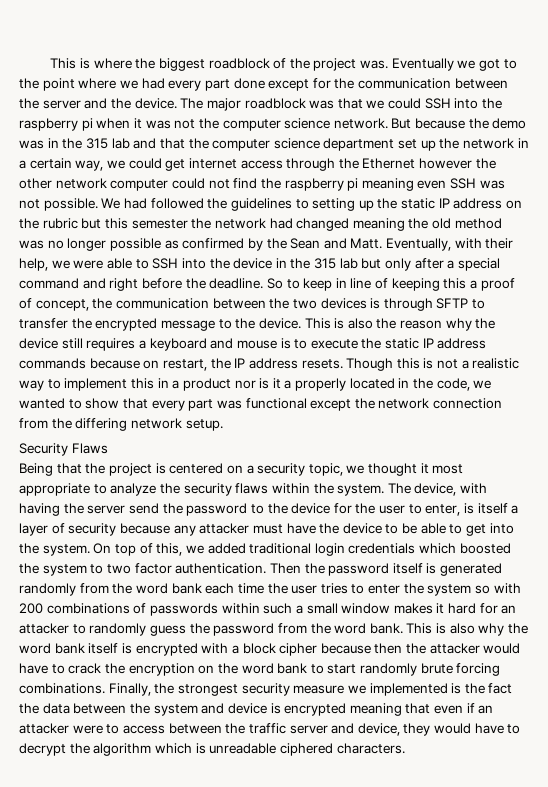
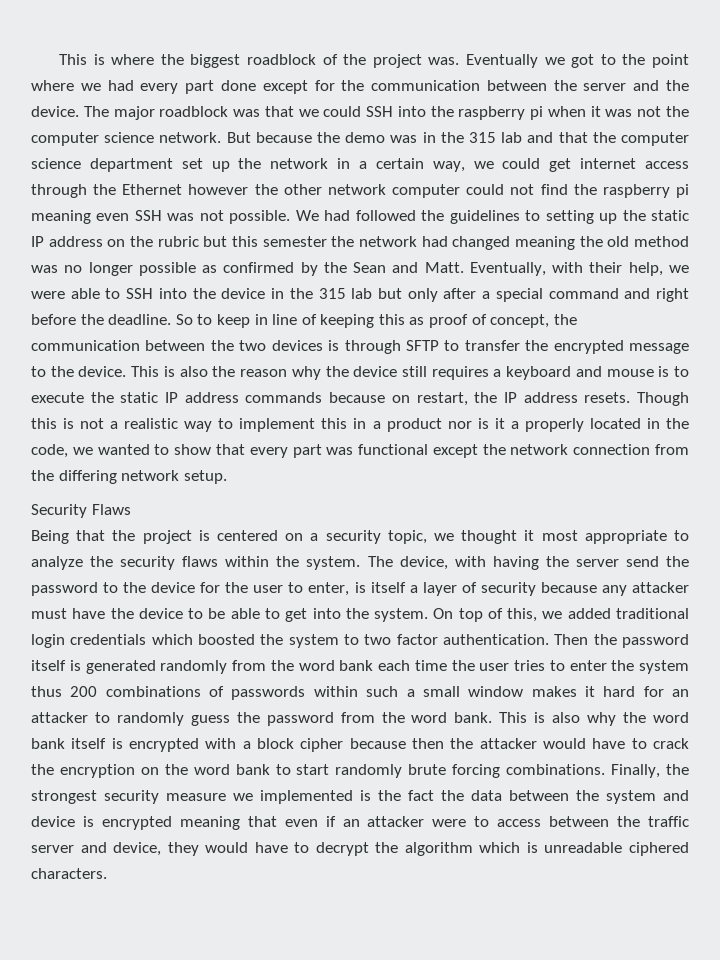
- So to keep in line of keeping this a proof of concept, the communication between the two devices is through SFTP to transfer the encrypted message to the device.
+ So to keep in line of keeping this as proof of concept, the communication between the two devices is through SFTP to transfer the encrypted message to the device.
- Then the password itself is generated randomly from the word bank each time the user tries to enter the system so with 200 combinations of passwords within such a small window makes it hard for an attacker to randomly guess the password from the word bank.
+ Then the password itself is generated randomly from the word bank each time the user tries to enter the system thus 200 combinations of passwords within such a small window makes it hard for an attacker to randomly guess the password from the word bank.

